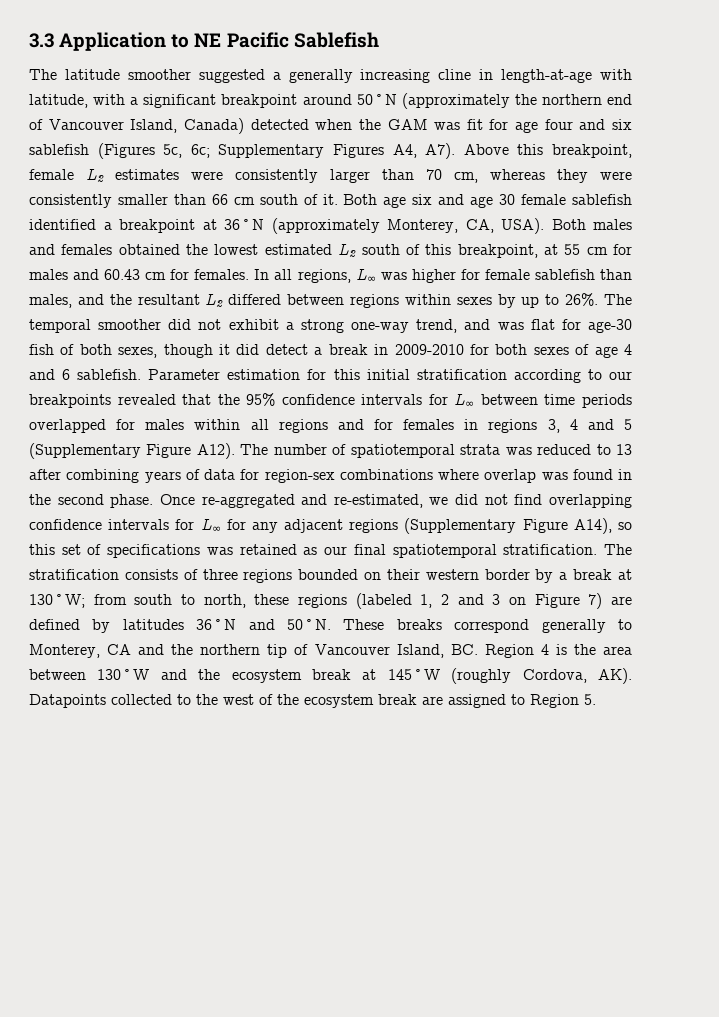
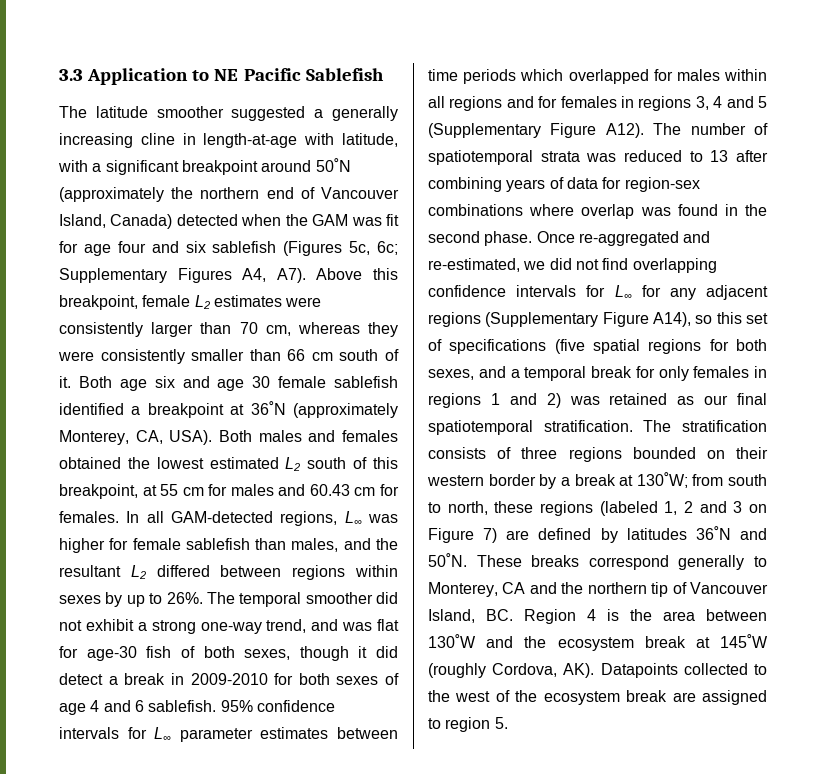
- In all regions, L∞ was higher for female sablefish than males, and the resultant L2 differed between regions within sexes by up to 26%.
+ In all GAM-detected regions, L∞ was higher for female sablefish than males, and the resultant L2 differed between regions within sexes by up to 26%.
- Parameter estimation for this initial stratification according to our breakpoints revealed that the 95% confidence intervals for L∞ between time periods overlapped for males within all regions and for females in regions 3, 4 and 5 (Supplementary Figure A12).
+ 95% confidence intervals for L∞ parameter estimates between time periods which overlapped for males within all regions and for females in regions 3, 4 and 5 (Supplementary Figure A12).
- Once re-aggregated and re-estimated, we did not find overlapping confidence intervals for L∞ for any adjacent regions (Supplementary Figure A14), so this set of specifications was retained as our final spatiotemporal stratification.
+ Once re-aggregated and re-estimated, we did not find overlapping confidence intervals for L∞ for any adjacent regions (Supplementary Figure A14), so this set of specifications (five spatial regions for both sexes, and a temporal break for only females in regions 1 and 2) was retained as our final spatiotemporal stratification.
- These breaks correspond generally to Monterey, CA and the northern tip of Vancouver Island, BC. Region 4 is the area between 130˚W and the ecosystem break at 145˚W (roughly Cordova, AK). Datapoints collected to the west of the ecosystem break are assigned to Region 5.
+ These breaks correspond generally to Monterey, CA and the northern tip of Vancouver Island, BC. Region 4 is the area between 130˚W and the ecosystem break at 145˚W (roughly Cordova, AK). Datapoints collected to the west of the ecosystem break are assigned to region 5.

